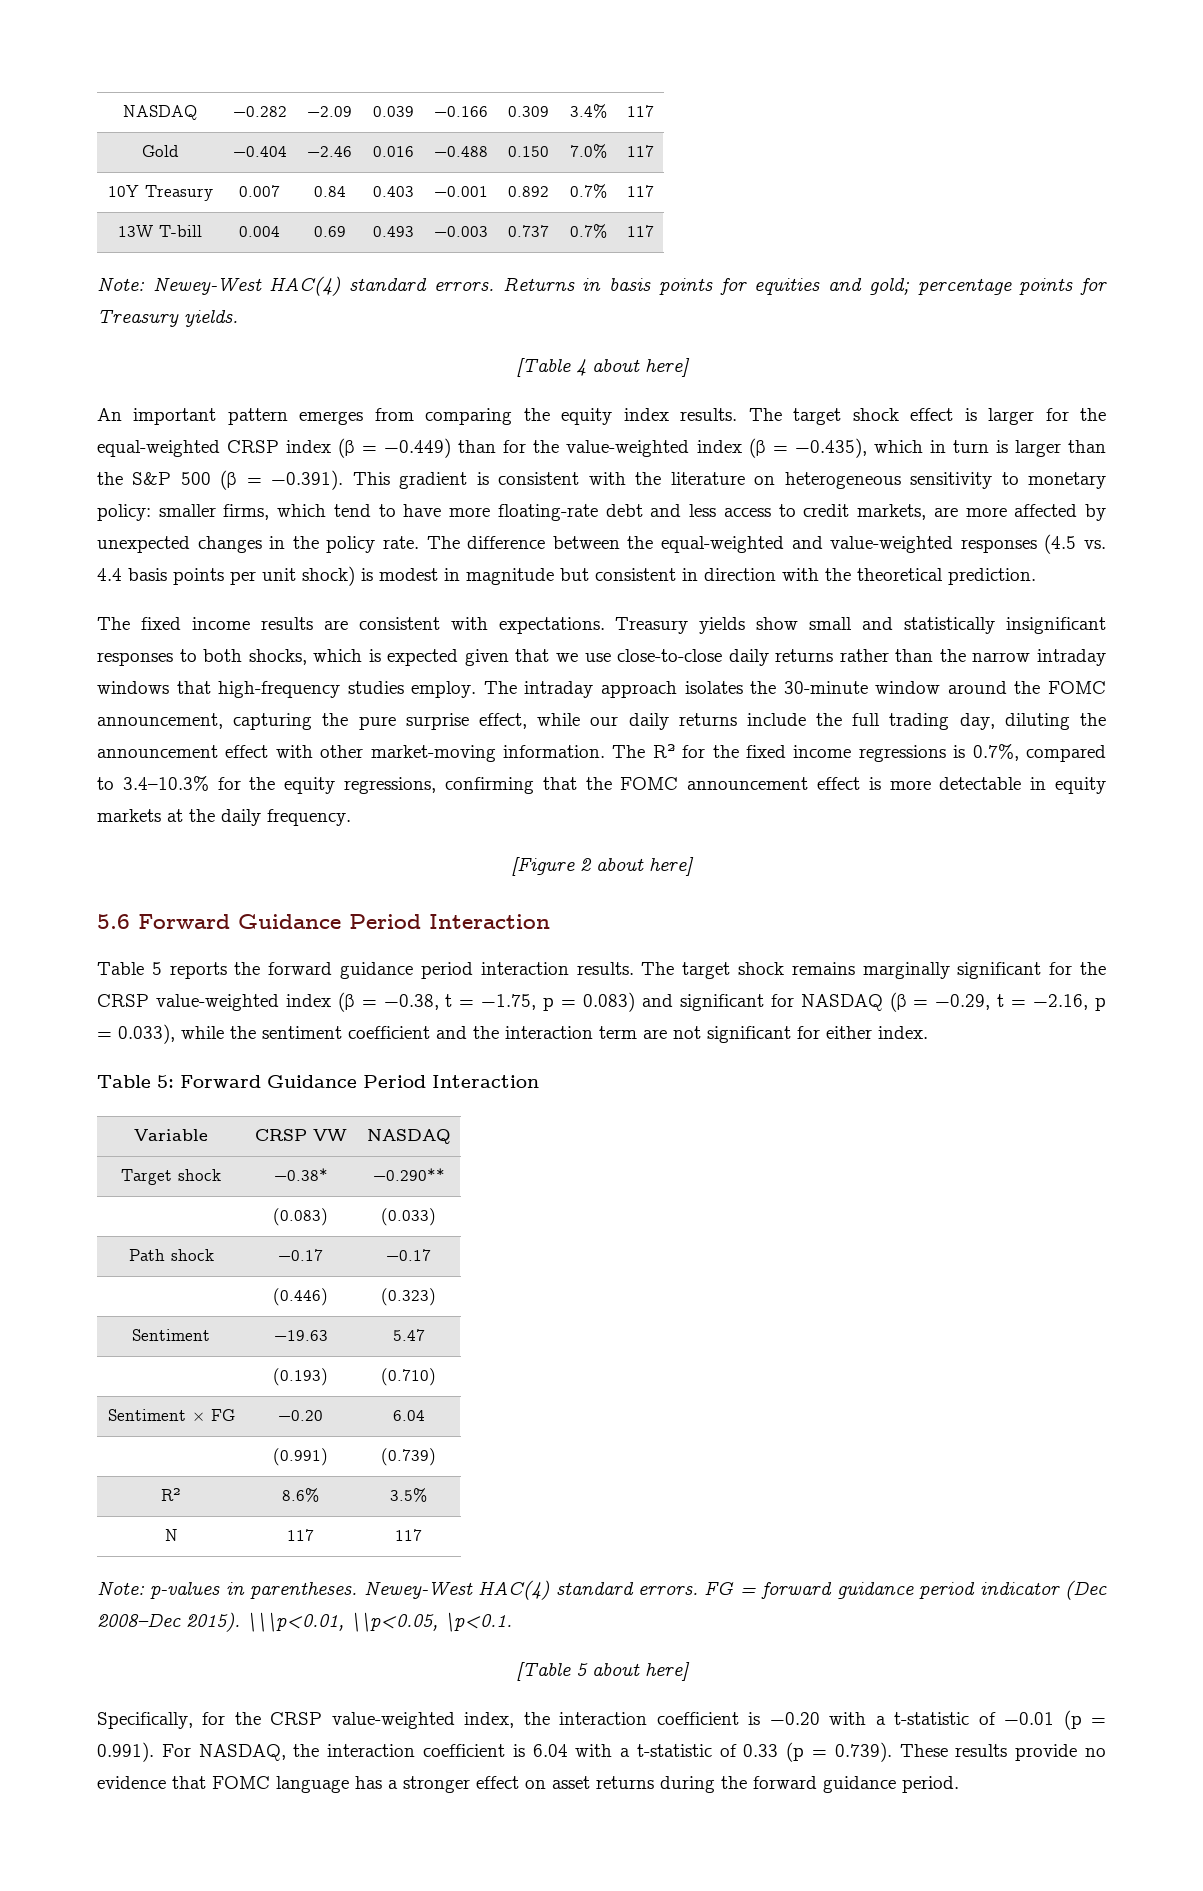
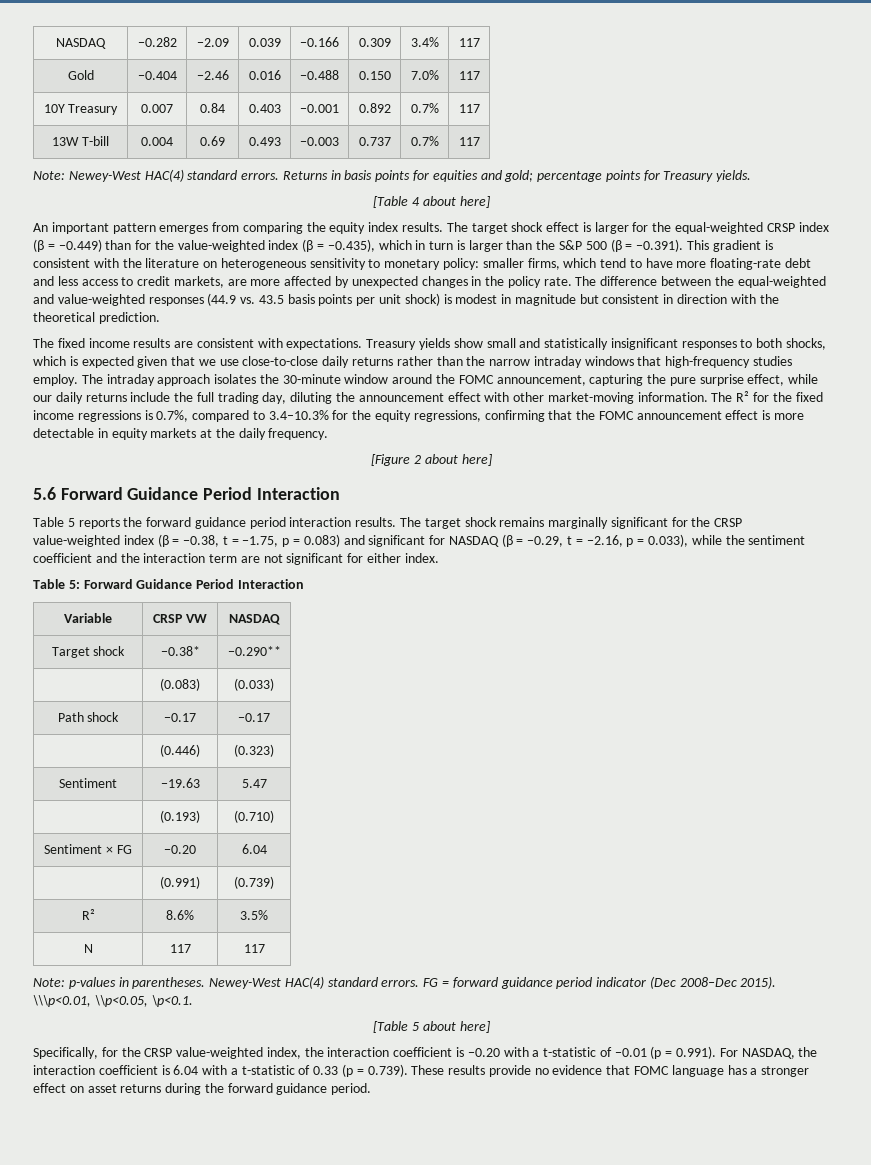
- The difference between the equal-weighted and value-weighted responses (4.5 vs. 4.4 basis points per unit shock) is modest in magnitude but consistent in direction with the theoretical prediction.
+ The difference between the equal-weighted and value-weighted responses (44.9 vs. 43.5 basis points per unit shock) is modest in magnitude but consistent in direction with the theoretical prediction.

